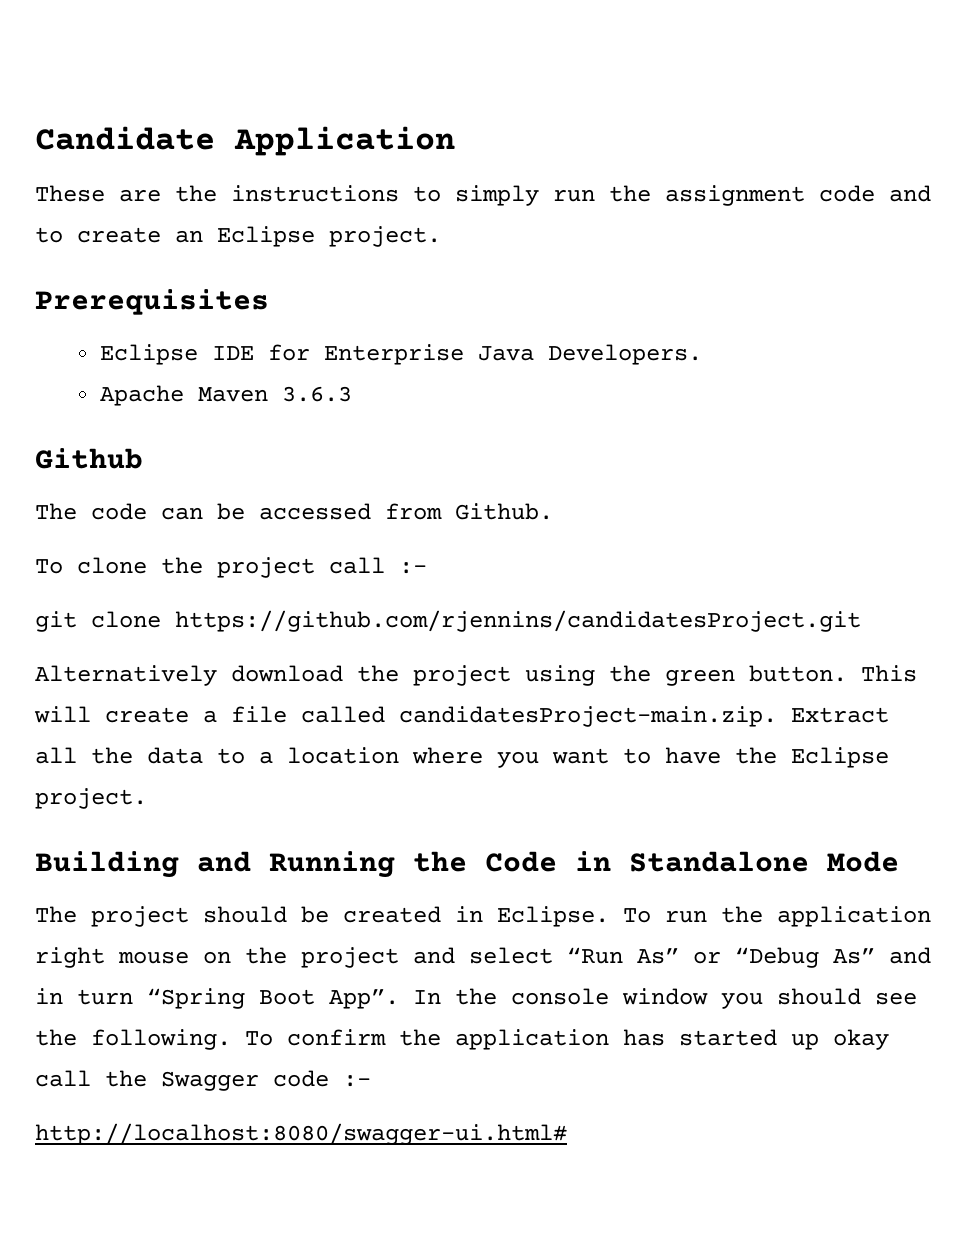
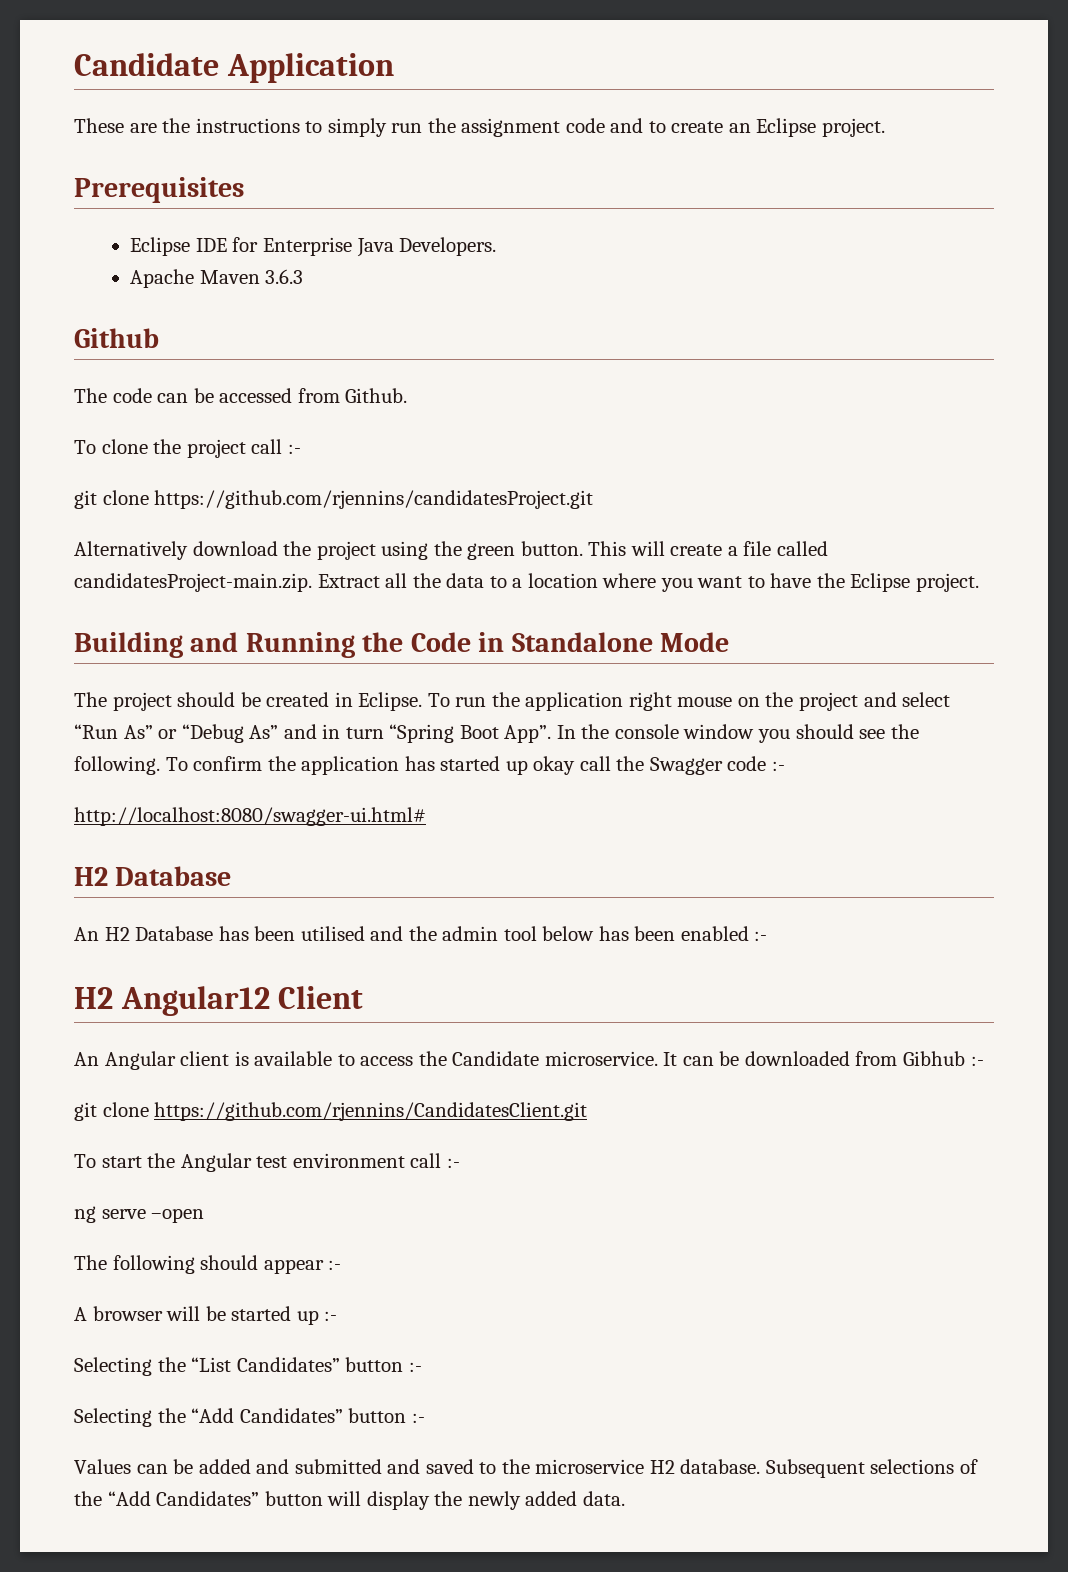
  http://localhost:8080/swagger-ui.html#
+ H2 Database
+ An H2 Database has been utilised and the admin tool below has been enabled :-
+ H2 Angular12 Client
+ An Angular client is available to access the Candidate microservice. It can be downloaded from Gibhub :-
+ git clone https://github.com/rjennins/CandidatesClient.git
+ To start the Angular test environment call :-
+ ng serve –open
+ The following should appear :-
+ A browser will be started up :-
+ Selecting the “List Candidates” button :-
+ Selecting the “Add Candidates” button :-
+ Values can be added and submitted and saved to the microservice H2 database. Subsequent selections of the “Add Candidates” button will display the newly added data.

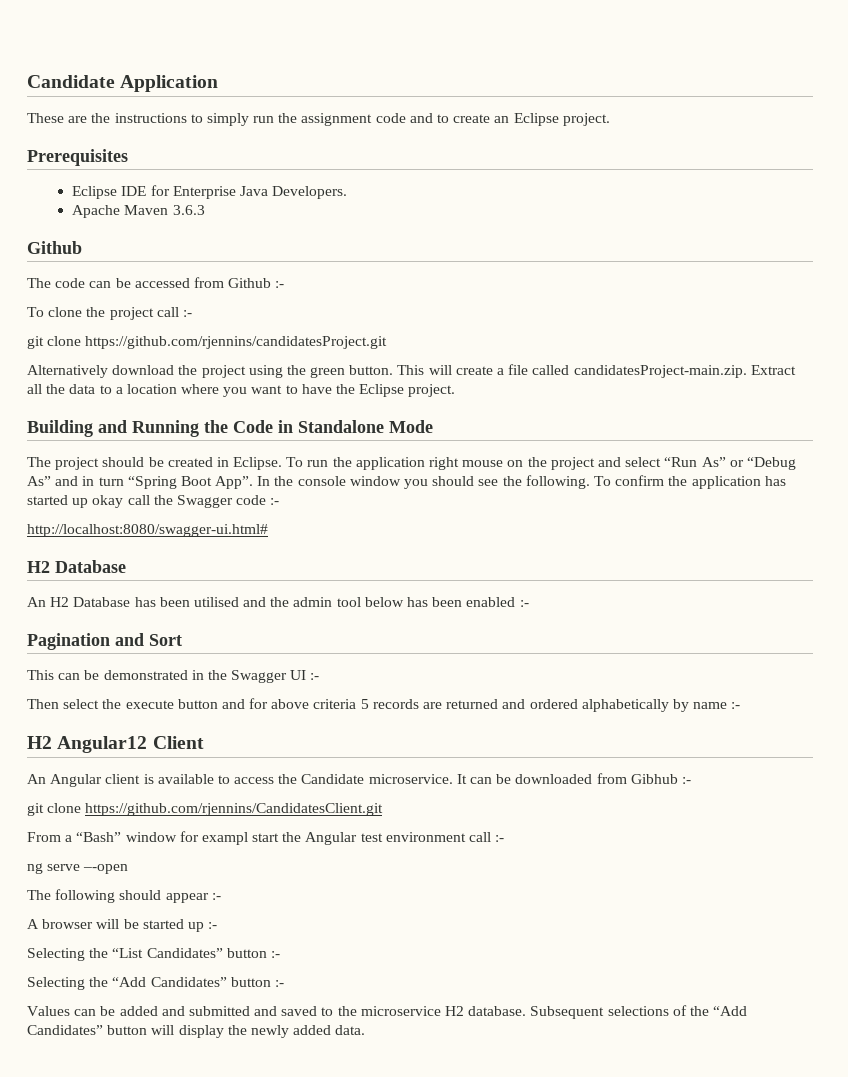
- The code can be accessed from Github.
+ The code can be accessed from Github :-
+ Pagination and Sort
+ This can be demonstrated in the Swagger UI :-
+ Then select the execute button and for above criteria 5 records are returned and ordered alphabetically by name :-
- To start the Angular test environment call :-
+ From a “Bash” window for exampl start the Angular test environment call :-
- ng serve –open
+ ng serve –-open

